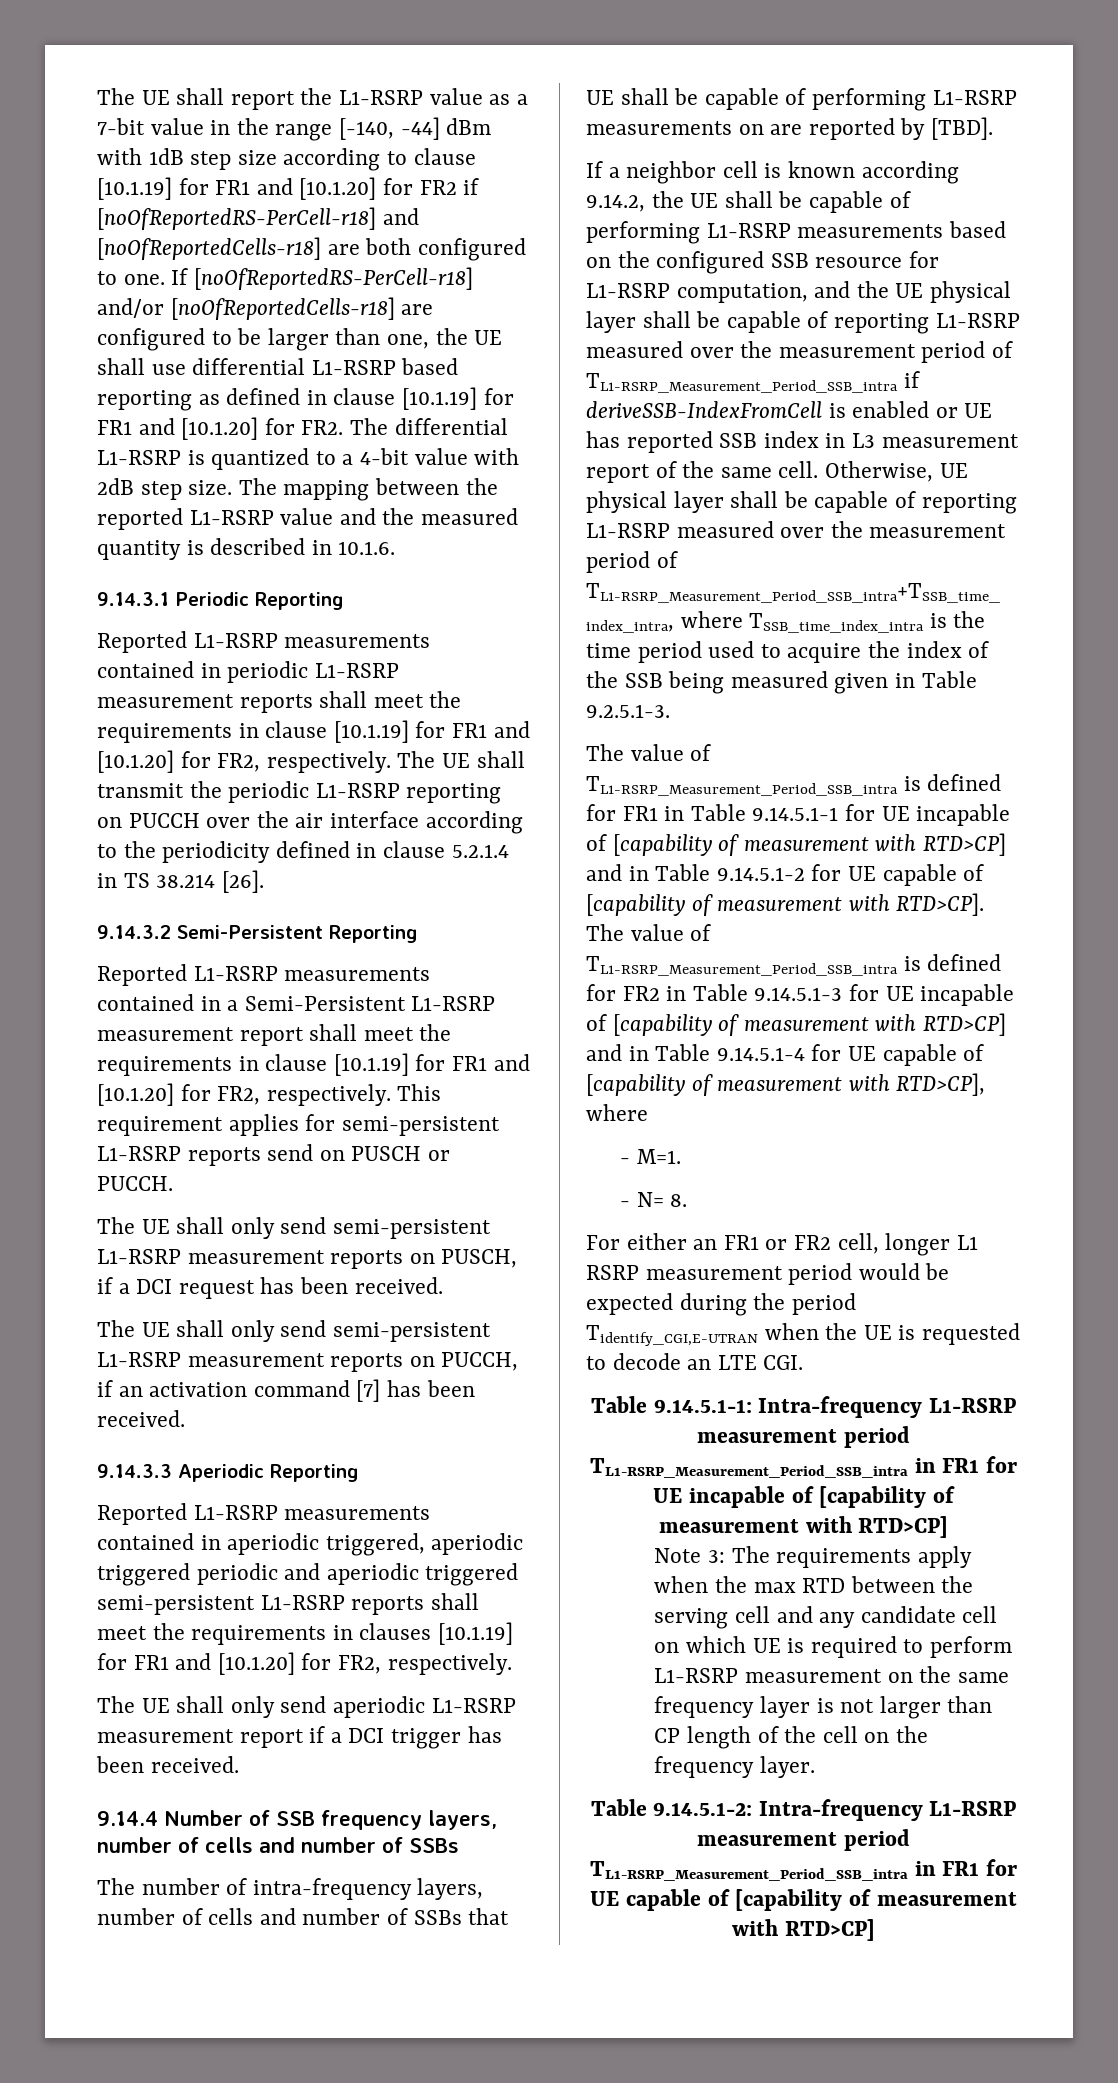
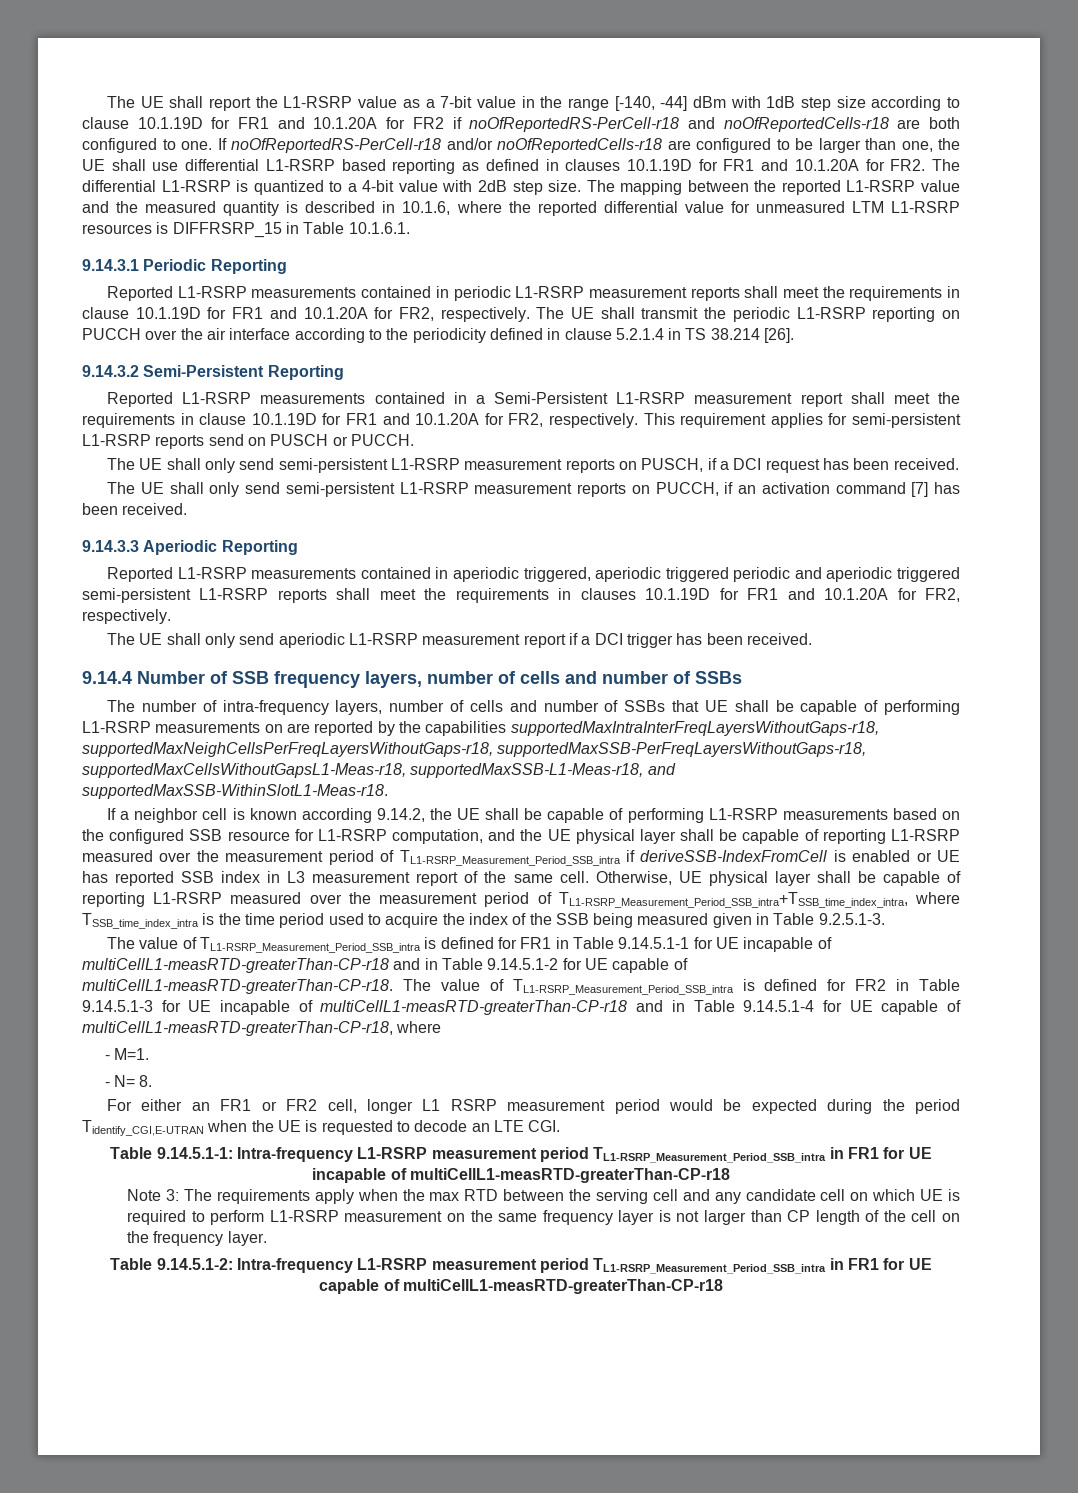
- The UE shall report the L1-RSRP value as a 7-bit value in the range [-140, -44] dBm with 1dB step size according to clause [10.1.19] for FR1 and [10.1.20] for FR2 if [noOfReportedRS-PerCell-r18] and [noOfReportedCells-r18] are both configured to one.
+ The UE shall report the L1-RSRP value as a 7-bit value in the range [-140, -44] dBm with 1dB step size according to clause 10.1.19D for FR1 and 10.1.20A for FR2 if noOfReportedRS-PerCell-r18 and noOfReportedCells-r18 are both configured to one.
- If [noOfReportedRS-PerCell-r18] and/or [noOfReportedCells-r18] are configured to be larger than one, the UE shall use differential L1-RSRP based reporting as defined in clause [10.1.19] for FR1 and [10.1.20] for FR2. The differential L1-RSRP is quantized to a 4-bit value with 2dB step size.
+ If noOfReportedRS-PerCell-r18 and/or noOfReportedCells-r18 are configured to be larger than one, the UE shall use differential L1-RSRP based reporting as defined in clauses 10.1.19D for FR1 and 10.1.20A for FR2. The differential L1-RSRP is quantized to a 4-bit value with 2dB step size.
- The mapping between the reported L1-RSRP value and the measured quantity is described in 10.1.6.
+ The mapping between the reported L1-RSRP value and the measured quantity is described in 10.1.6, where the reported differential value for unmeasured LTM L1-RSRP resources is DIFFRSRP_15 in Table 10.1.6.1.
- Reported L1-RSRP measurements contained in periodic L1-RSRP measurement reports shall meet the requirements in clause [10.1.19] for FR1 and [10.1.20] for FR2, respectively.
+ Reported L1-RSRP measurements contained in periodic L1-RSRP measurement reports shall meet the requirements in clause 10.1.19D for FR1 and 10.1.20A for FR2, respectively.
- Reported L1-RSRP measurements contained in a Semi-Persistent L1-RSRP measurement report shall meet the requirements in clause [10.1.19] for FR1 and [10.1.20] for FR2, respectively.
+ Reported L1-RSRP measurements contained in a Semi-Persistent L1-RSRP measurement report shall meet the requirements in clause 10.1.19D for FR1 and 10.1.20A for FR2, respectively.
- Reported L1-RSRP measurements contained in aperiodic triggered, aperiodic triggered periodic and aperiodic triggered semi-persistent L1-RSRP reports shall meet the requirements in clauses [10.1.19] for FR1 and [10.1.20] for FR2, respectively.
+ Reported L1-RSRP measurements contained in aperiodic triggered, aperiodic triggered periodic and aperiodic triggered semi-persistent L1-RSRP reports shall meet the requirements in clauses 10.1.19D for FR1 and 10.1.20A for FR2, respectively.
- The number of intra-frequency layers, number of cells and number of SSBs that UE shall be capable of performing L1-RSRP measurements on are reported by [TBD].
+ The number of intra-frequency layers, number of cells and number of SSBs that UE shall be capable of performing L1-RSRP measurements on are reported by the capabilities supportedMaxIntraInterFreqLayersWithoutGaps-r18, supportedMaxNeighCellsPerFreqLayersWithoutGaps-r18, supportedMaxSSB-PerFreqLayersWithoutGaps-r18, supportedMaxCellsWithoutGapsL1-Meas-r18, supportedMaxSSB-L1-Meas-r18, and supportedMaxSSB-WithinSlotL1-Meas-r18.
- The value of TL1-RSRP_Measurement_Period_SSB_intra is defined for FR1 in Table 9.14.5.1-1 for UE incapable of [capability of measurement with RTD>CP] and in Table 9.14.5.1-2 for UE capable of [capability of measurement with RTD>CP].
+ The value of TL1-RSRP_Measurement_Period_SSB_intra is defined for FR1 in Table 9.14.5.1-1 for UE incapable of multiCellL1-measRTD-greaterThan-CP-r18 and in Table 9.14.5.1-2 for UE capable of multiCellL1-measRTD-greaterThan-CP-r18.
- The value of TL1-RSRP_Measurement_Period_SSB_intra is defined for FR2 in Table 9.14.5.1-3 for UE incapable of [capability of measurement with RTD>CP] and in Table 9.14.5.1-4 for UE capable of [capability of measurement with RTD>CP], where
+ The value of TL1-RSRP_Measurement_Period_SSB_intra is defined for FR2 in Table 9.14.5.1-3 for UE incapable of multiCellL1-measRTD-greaterThan-CP-r18 and in Table 9.14.5.1-4 for UE capable of multiCellL1-measRTD-greaterThan-CP-r18, where
- Table 9.14.5.1-1: Intra-frequency L1-RSRP measurement period TL1-RSRP_Measurement_Period_SSB_intra in FR1 for UE incapable of [capability of measurement with RTD>CP]
+ Table 9.14.5.1-1: Intra-frequency L1-RSRP measurement period TL1-RSRP_Measurement_Period_SSB_intra in FR1 for UE incapable of multiCellL1-measRTD-greaterThan-CP-r18
- Table 9.14.5.1-2: Intra-frequency L1-RSRP measurement period TL1-RSRP_Measurement_Period_SSB_intra in FR1 for UE capable of [capability of measurement with RTD>CP]
+ Table 9.14.5.1-2: Intra-frequency L1-RSRP measurement period TL1-RSRP_Measurement_Period_SSB_intra in FR1 for UE capable of multiCellL1-measRTD-greaterThan-CP-r18

